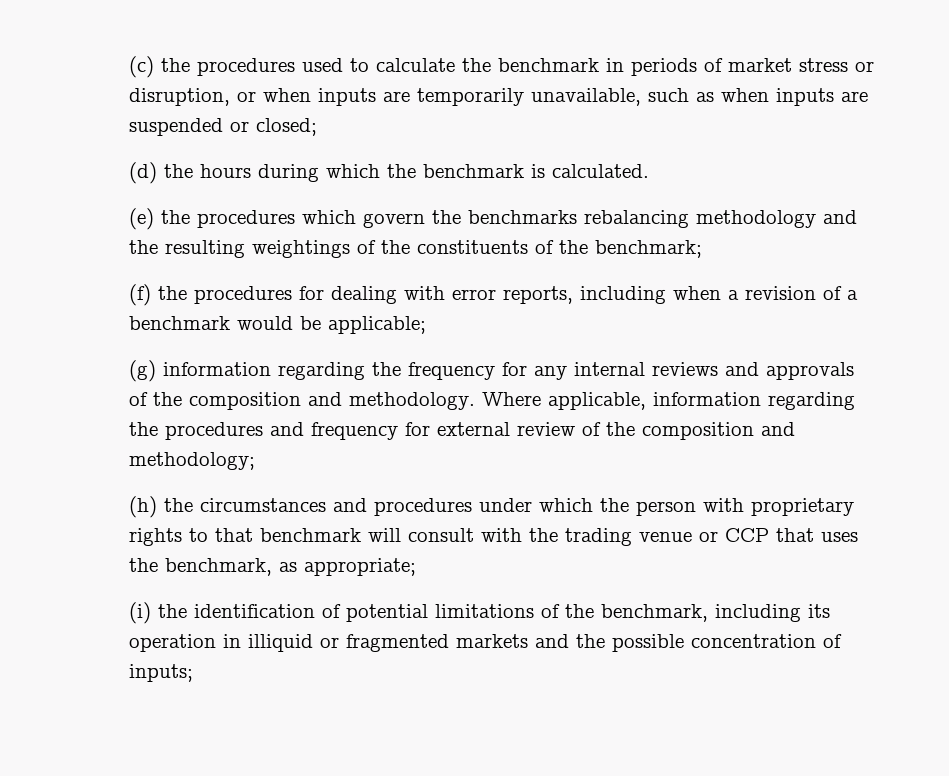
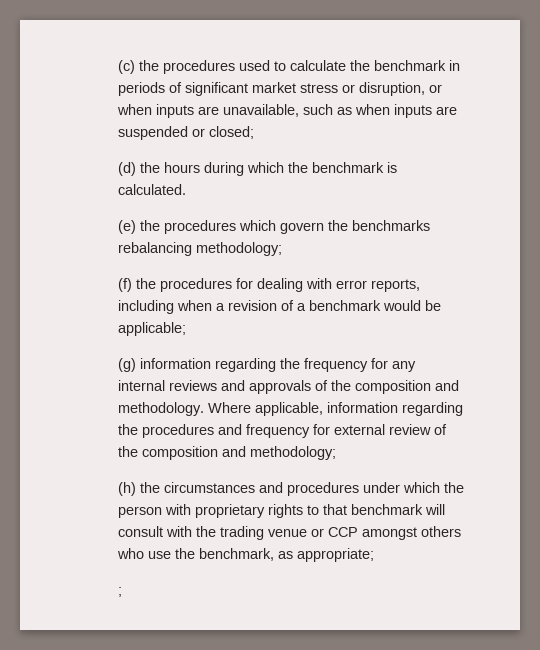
- (c) the procedures used to calculate the benchmark in periods of market stress or disruption, or when inputs are temporarily unavailable, such as when inputs are suspended or closed;
+ (c) the procedures used to calculate the benchmark in periods of significant market stress or disruption, or when inputs are unavailable, such as when inputs are suspended or closed;
- (e) the procedures which govern the benchmarks rebalancing methodology and the resulting weightings of the constituents of the benchmark;
+ (e) the procedures which govern the benchmarks rebalancing methodology;
- (h) the circumstances and procedures under which the person with proprietary rights to that benchmark will consult with the trading venue or CCP that uses the benchmark, as appropriate;
+ (h) the circumstances and procedures under which the person with proprietary rights to that benchmark will consult with the trading venue or CCP amongst others who use the benchmark, as appropriate;
- (i) the identification of potential limitations of the benchmark, including its operation in illiquid or fragmented markets and the possible concentration of inputs;
+ ;

